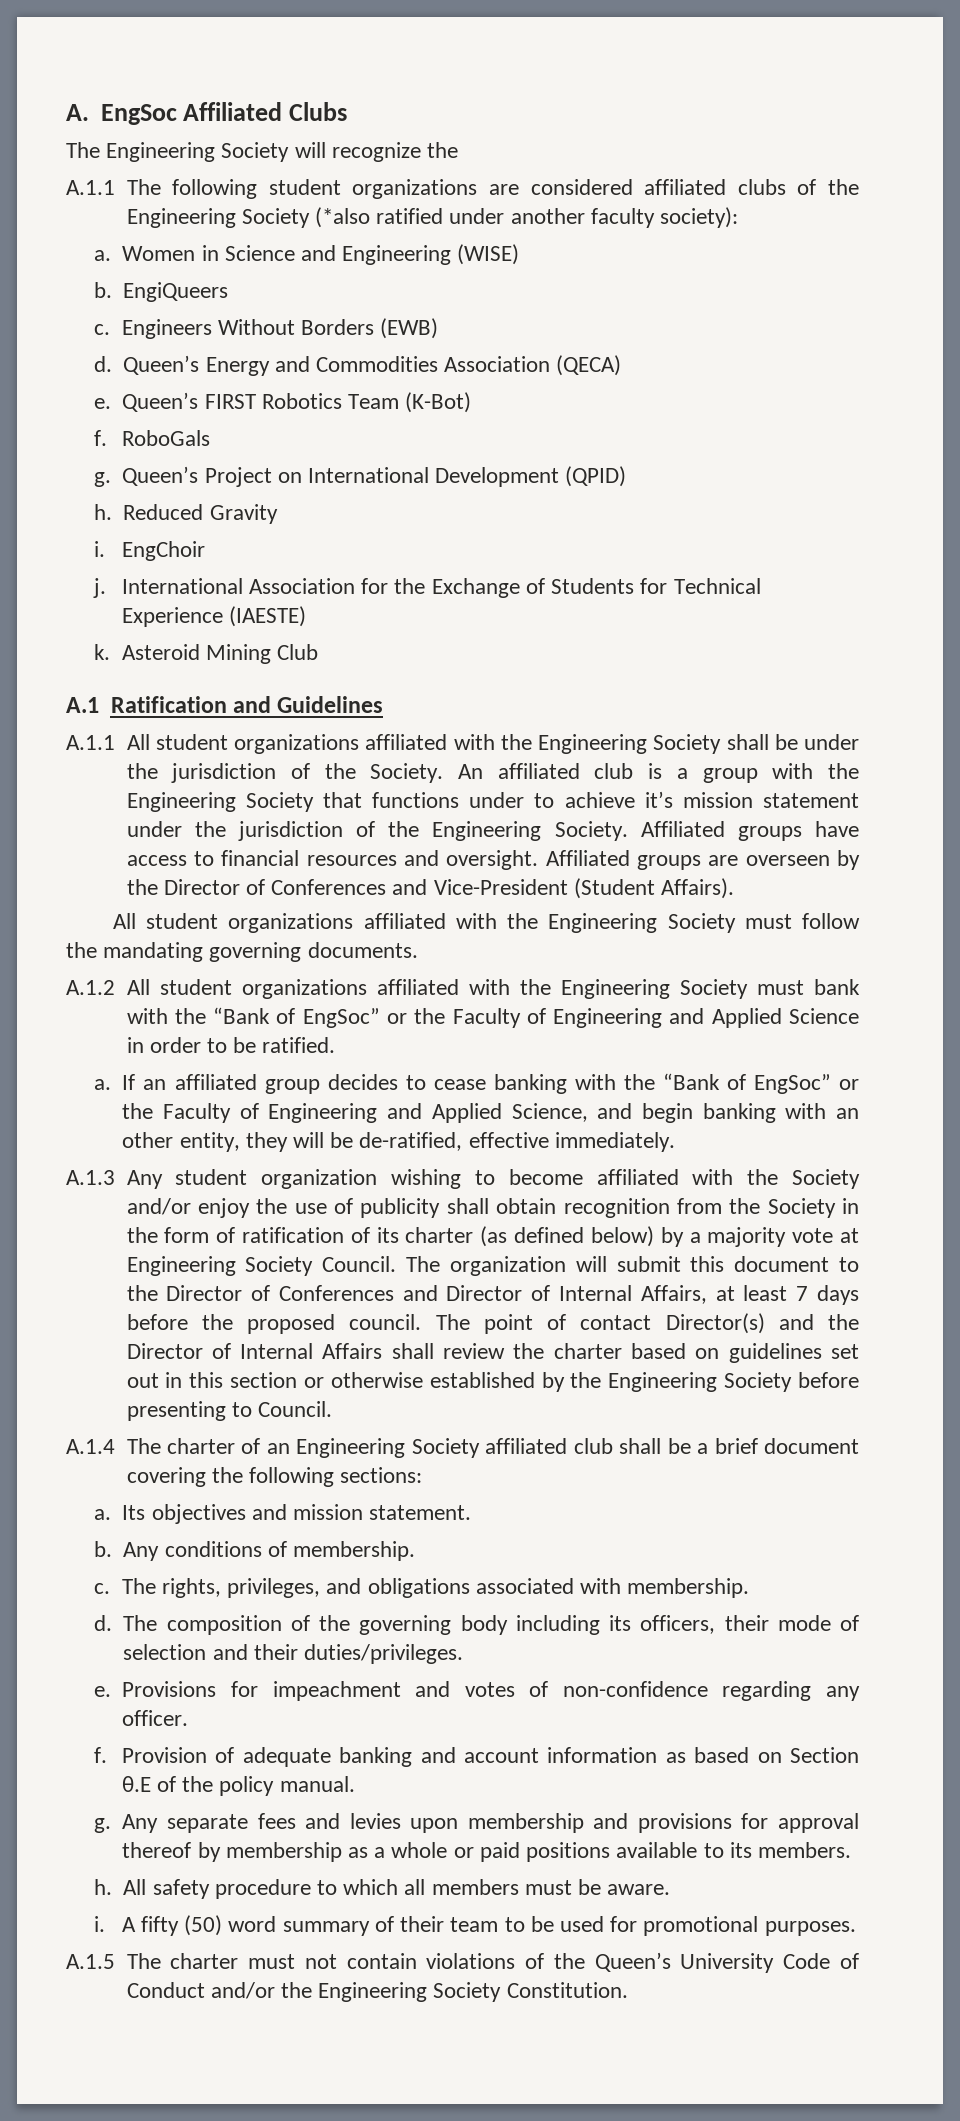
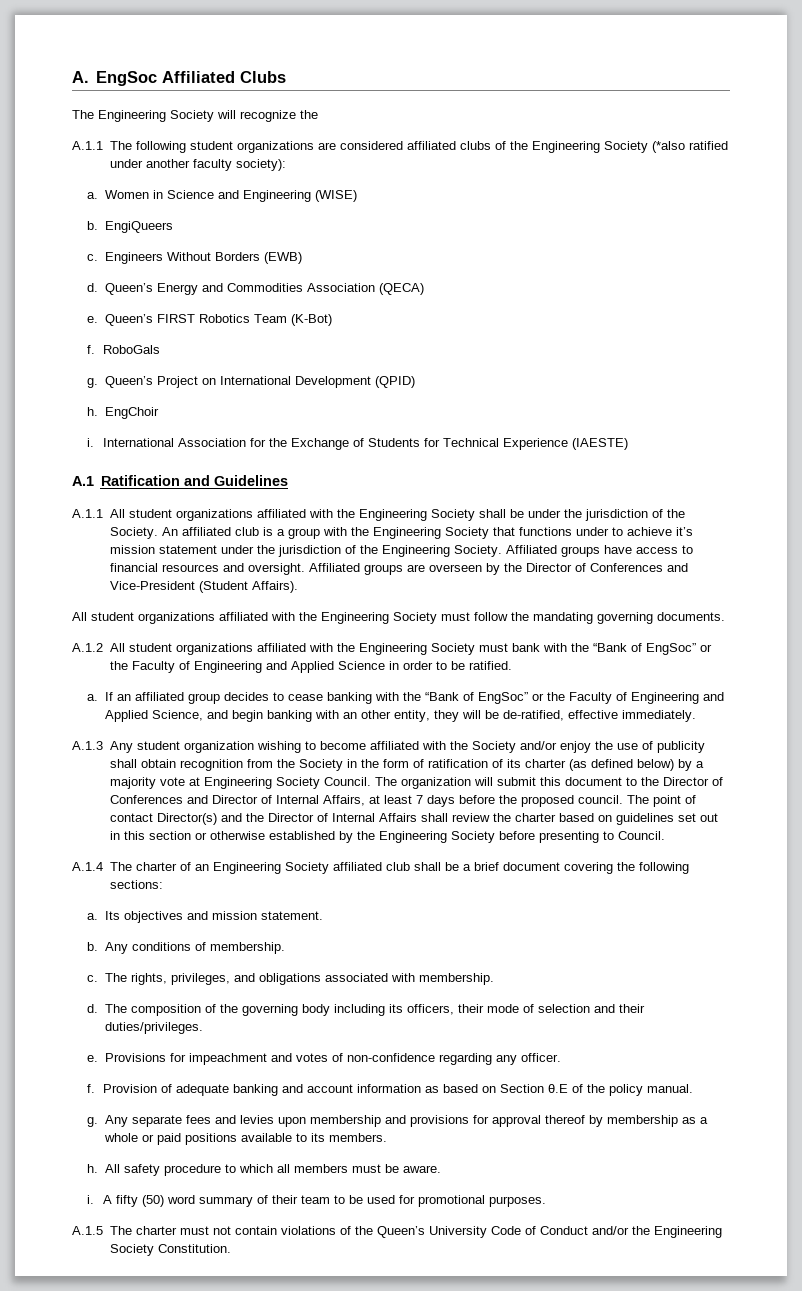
- Reduced Gravity
- i.
  EngChoir
- j.
+ i.
- k. Asteroid Mining Club

